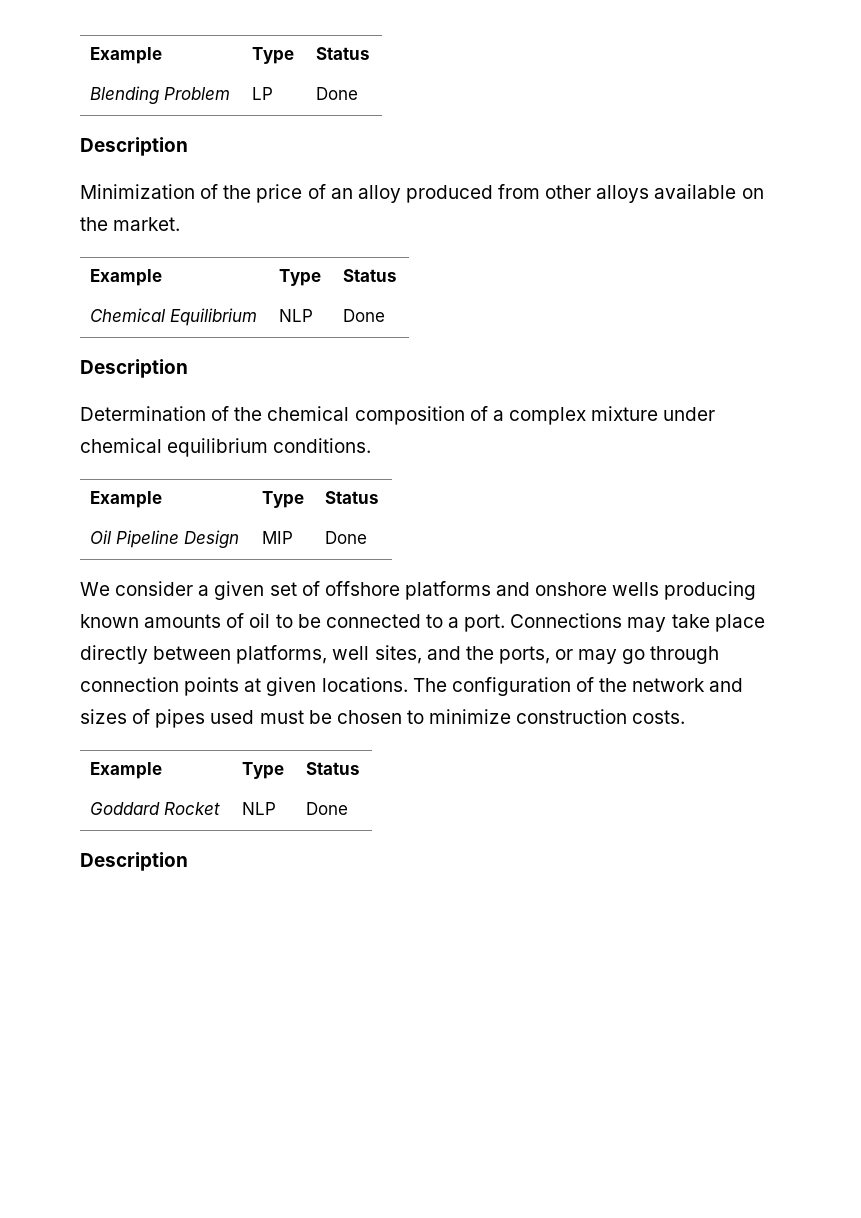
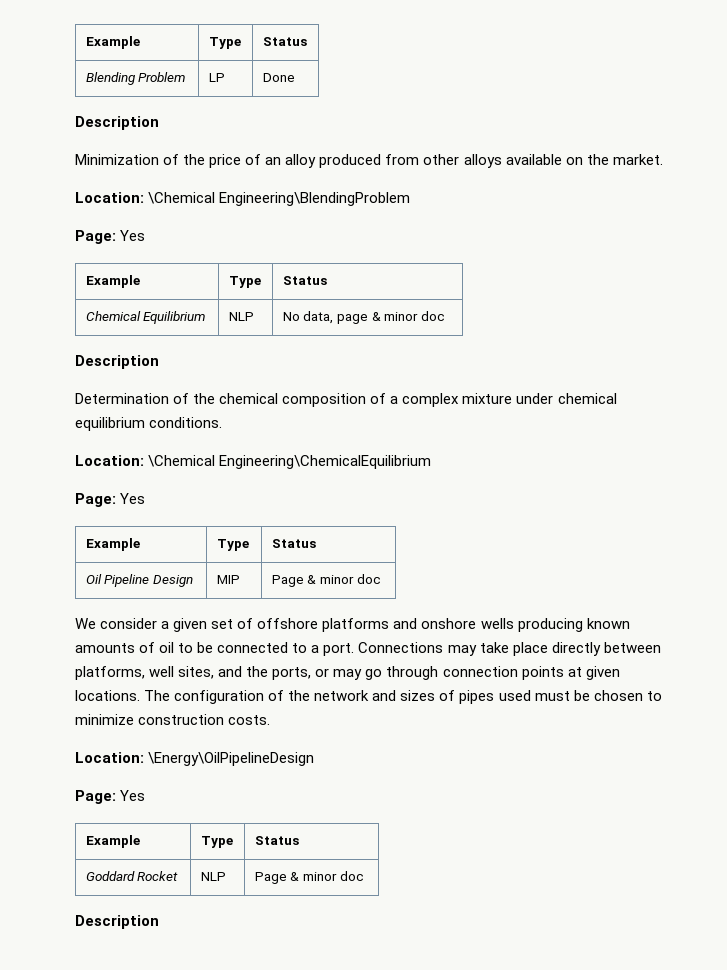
+ Location: \Chemical Engineering\BlendingProblem
+ Page: Yes
- Chemical Equilibrium | NLP | Done
+ Chemical Equilibrium | NLP | No data, page & minor doc
+ Location: \Chemical Engineering\ChemicalEquilibrium
+ Page: Yes
- Oil Pipeline Design | MIP | Done
+ Oil Pipeline Design | MIP | Page & minor doc
+ Location: \Energy\OilPipelineDesign
+ Page: Yes
- Goddard Rocket | NLP | Done
+ Goddard Rocket | NLP | Page & minor doc

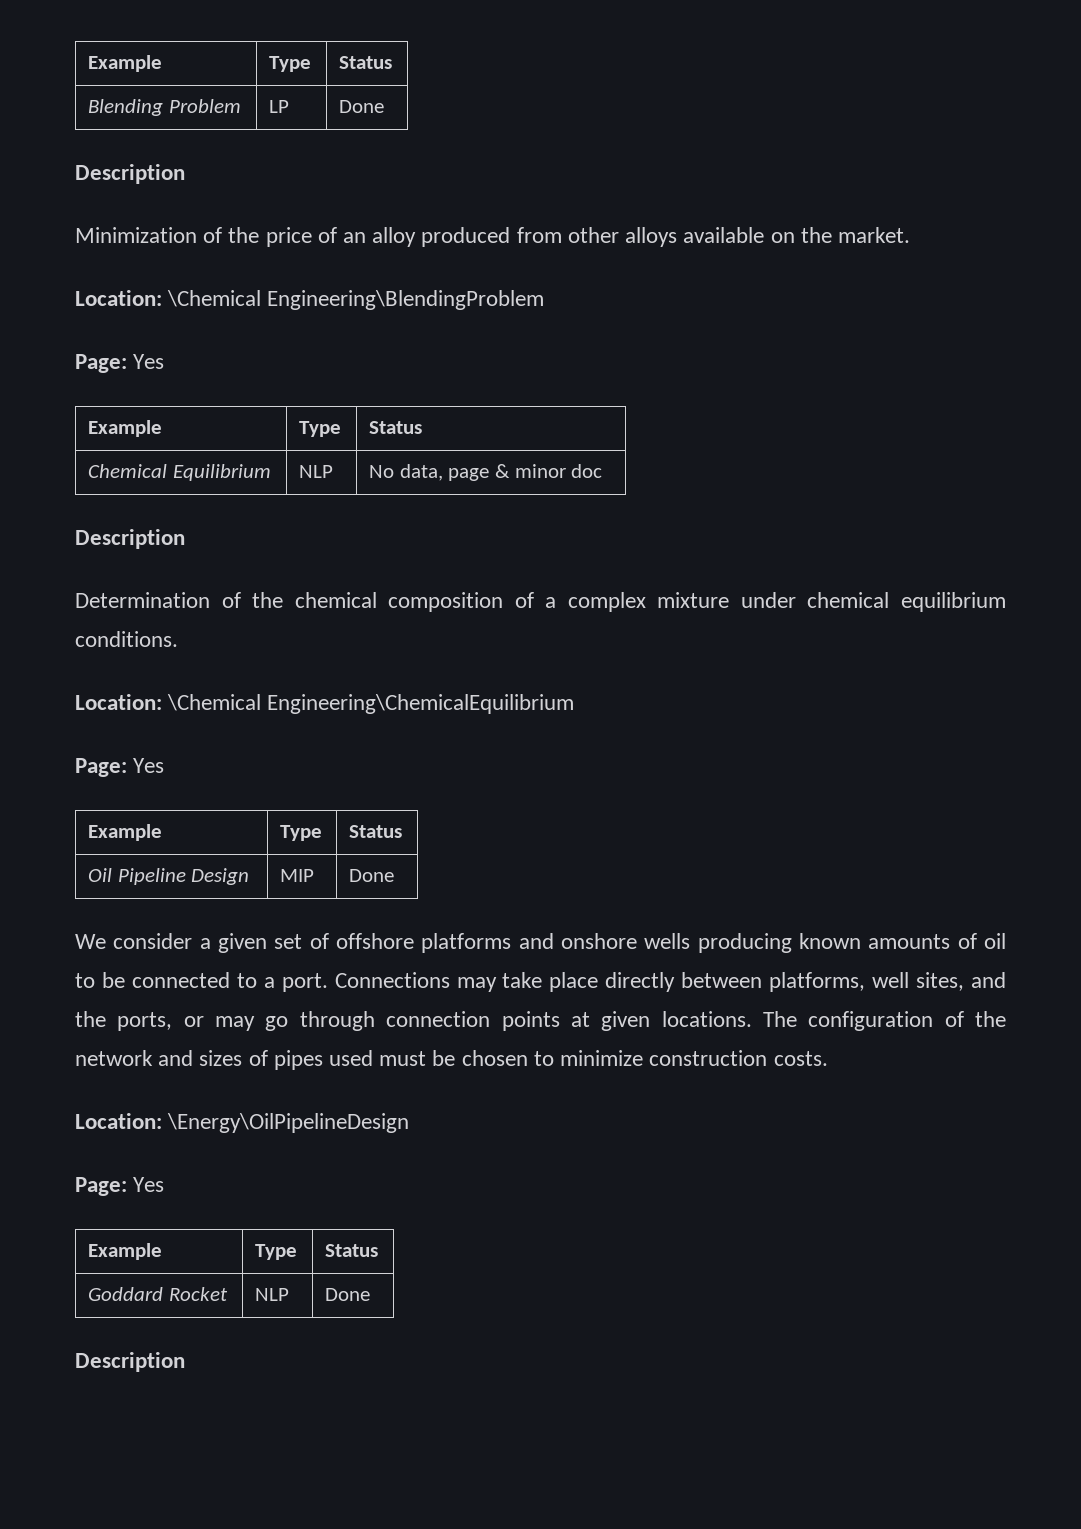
- Oil Pipeline Design | MIP | Page & minor doc
+ Oil Pipeline Design | MIP | Done
- Goddard Rocket | NLP | Page & minor doc
+ Goddard Rocket | NLP | Done

